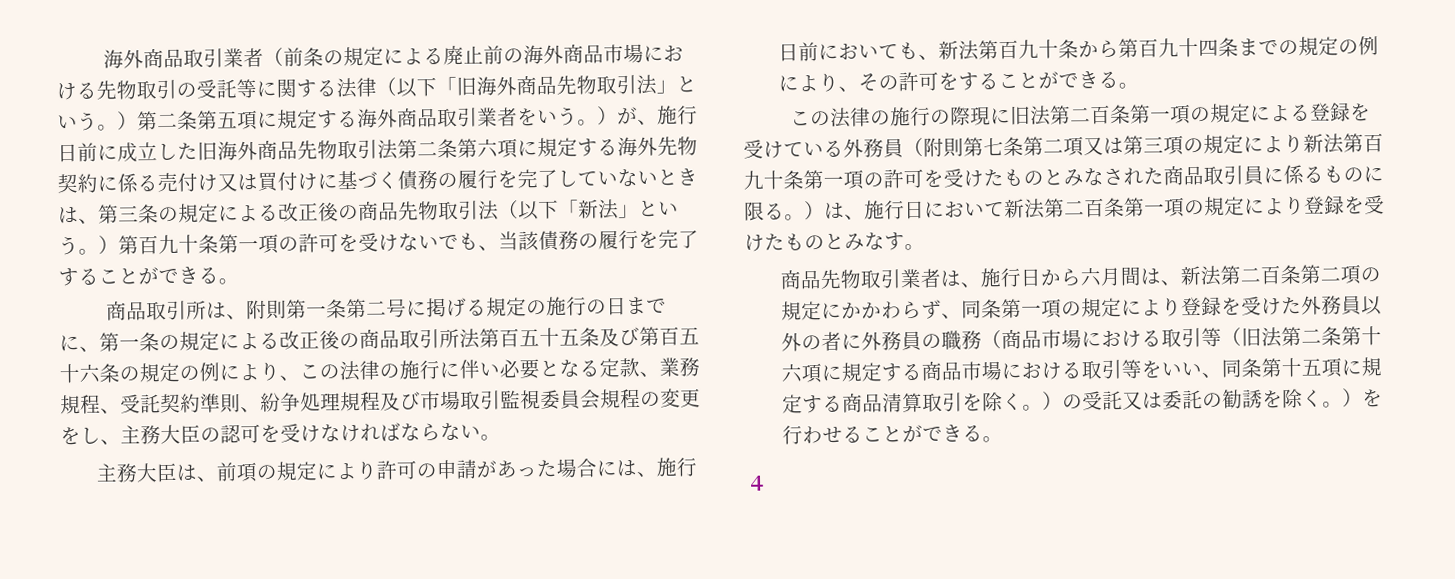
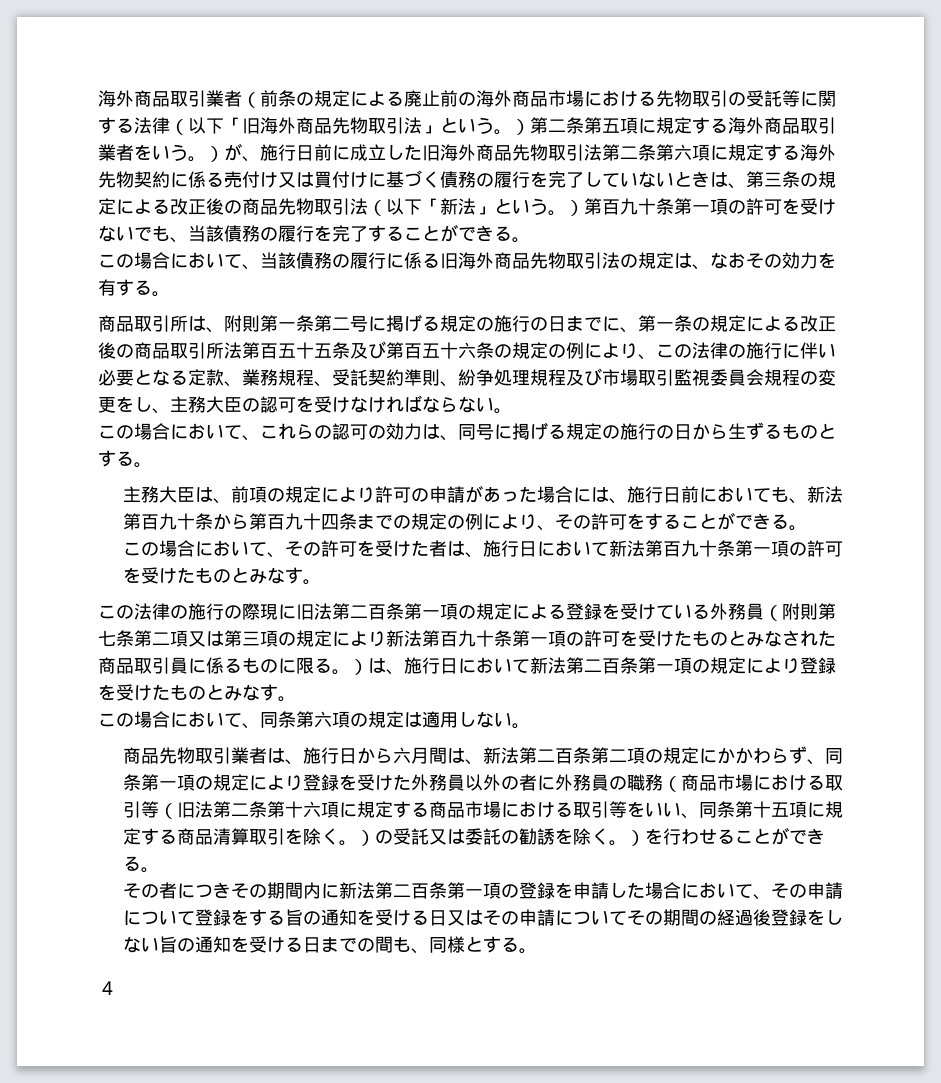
+ この場合において、当該債務の履行に係る旧海外商品先物取引法の規定は、なおその効力を有する。
+ この場合において、これらの認可の効力は、同号に掲げる規定の施行の日から生ずるものとする。
+ この場合において、その許可を受けた者は、施行日において新法第百九十条第一項の許可を受けたものとみなす。
+ この場合において、同条第六項の規定は適用しない。
+ その者につきその期間内に新法第二百条第一項の登録を申請した場合において、その申請について登録をする旨の通知を受ける日又はその申請についてその期間の経過後登録をしない旨の通知を受ける日までの間も、同様とする。

